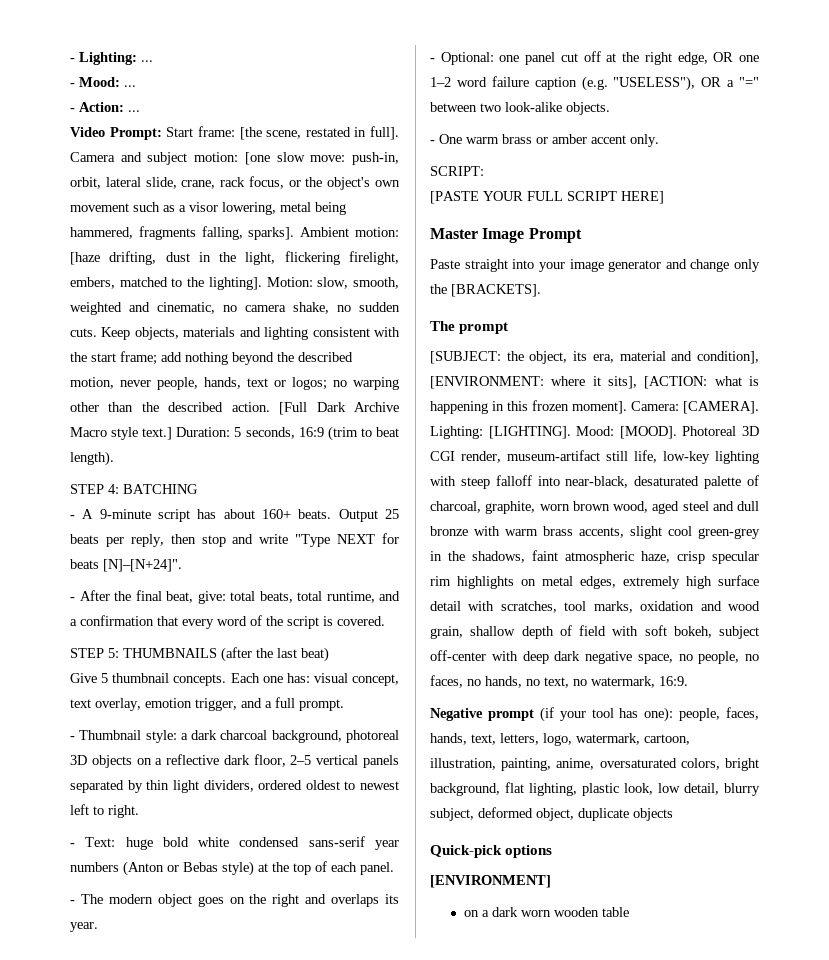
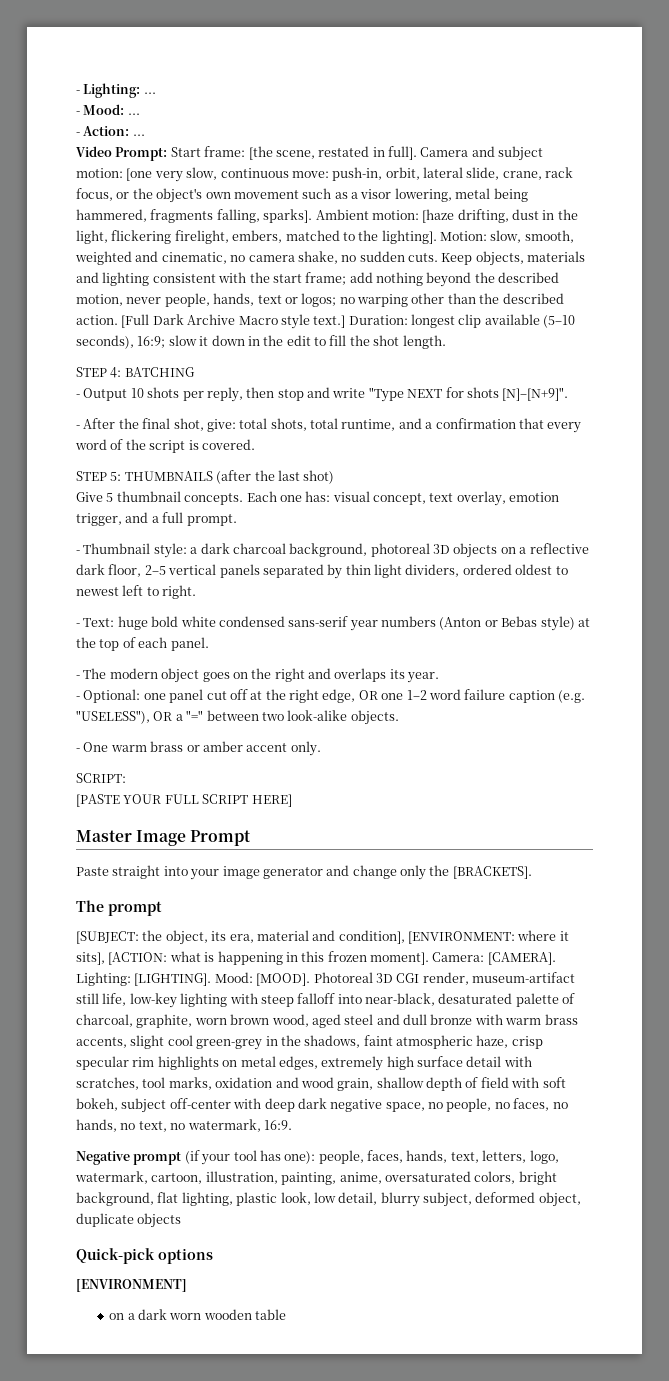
- Camera and subject motion: [one slow move: push-in, orbit, lateral slide, crane, rack focus, or the object's own movement such as a visor lowering, metal being hammered, fragments falling, sparks].
+ Camera and subject motion: [one very slow, continuous move: push-in, orbit, lateral slide, crane, rack focus, or the object's own movement such as a visor lowering, metal being hammered, fragments falling, sparks].
- Duration: 5 seconds, 16:9 (trim to beat length).
+ Duration: longest clip available (5–10 seconds), 16:9; slow it down in the edit to fill the shot length.
  STEP 4: BATCHING
- - A 9-minute script has about 160+ beats. Output 25 beats per reply, then stop and write "Type NEXT for beats [N]–[N+24]".
+ - Output 10 shots per reply, then stop and write "Type NEXT for shots [N]–[N+9]".
- - After the final beat, give: total beats, total runtime, and a confirmation that every word of the script is covered.
+ - After the final shot, give: total shots, total runtime, and a confirmation that every word of the script is covered.
- STEP 5: THUMBNAILS (after the last beat)
+ STEP 5: THUMBNAILS (after the last shot)

